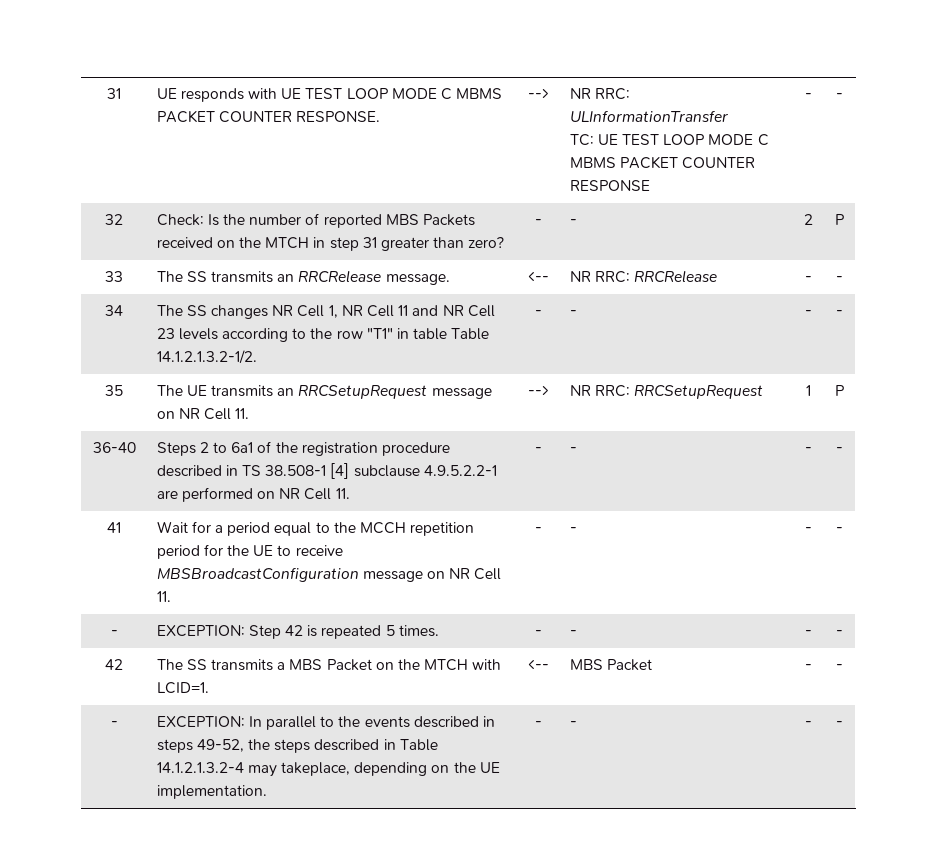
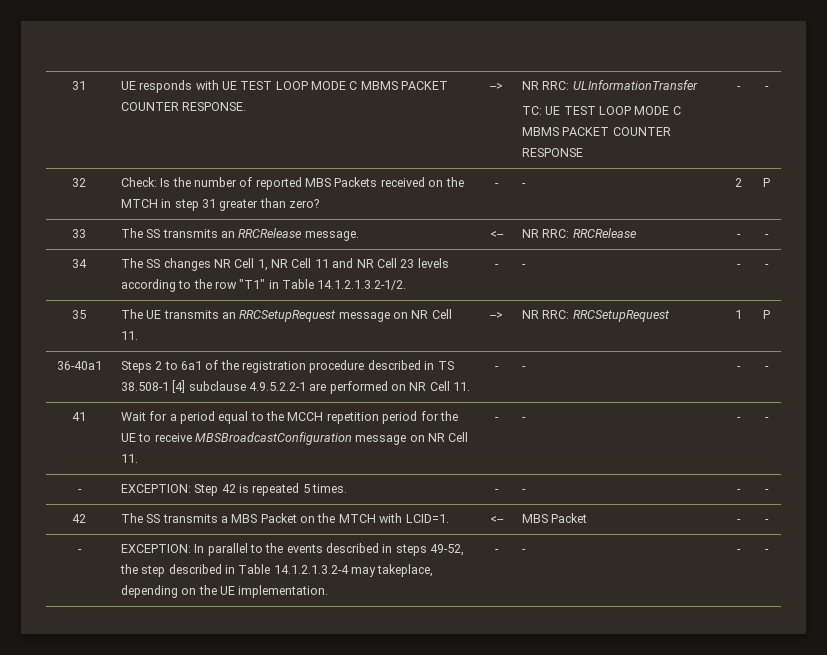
- 34 | The SS changes NR Cell 1, NR Cell 11 and NR Cell 23 levels according to the row "T1" in table Table 14.1.2.1.3.2-1/2. | - | - | - | -
+ 34 | The SS changes NR Cell 1, NR Cell 11 and NR Cell 23 levels according to the row "T1" in Table 14.1.2.1.3.2-1/2. | - | - | - | -
- 36-40 | Steps 2 to 6a1 of the registration procedure described in TS 38.508-1 [4] subclause 4.9.5.2.2-1 are performed on NR Cell 11. | - | - | - | -
+ 36-40a1 | Steps 2 to 6a1 of the registration procedure described in TS 38.508-1 [4] subclause 4.9.5.2.2-1 are performed on NR Cell 11. | - | - | - | -
- - | EXCEPTION: In parallel to the events described in steps 49-52, the steps described in Table 14.1.2.1.3.2-4 may takeplace, depending on the UE implementation. | - | - | - | -
+ - | EXCEPTION: In parallel to the events described in steps 49-52, the step described in Table 14.1.2.1.3.2-4 may takeplace, depending on the UE implementation. | - | - | - | -

